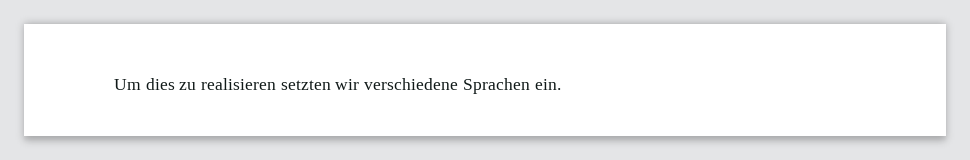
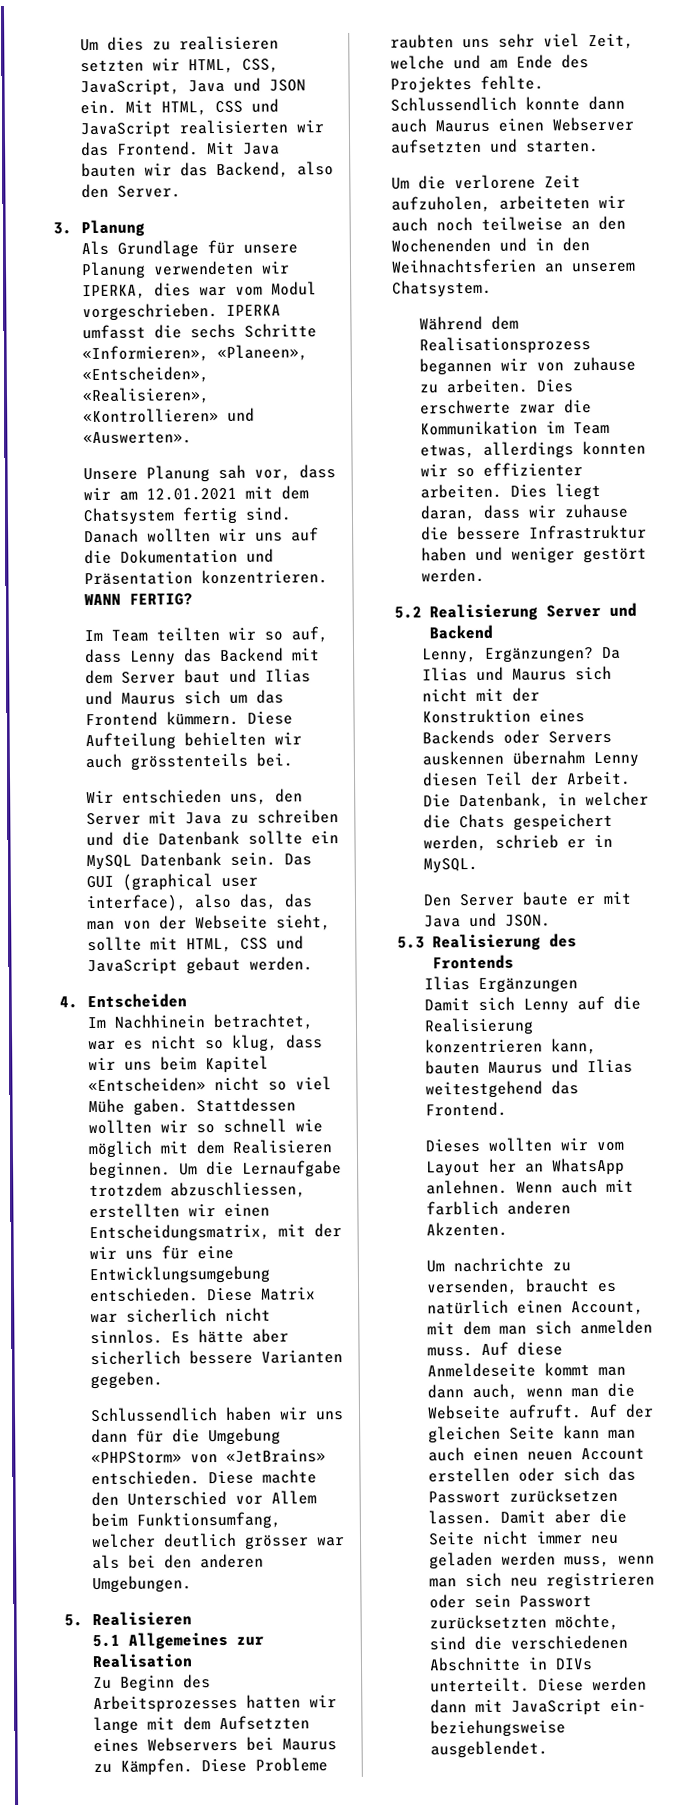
- Um dies zu realisieren setzten wir verschiedene Sprachen ein.
+ Um dies zu realisieren setzten wir HTML, CSS, JavaScript, Java und JSON ein. Mit HTML, CSS und JavaScript realisierten wir das Frontend. Mit Java bauten wir das Backend, also den Server.
+ 3. Planung
+ Als Grundlage für unsere Planung verwendeten wir IPERKA, dies war vom Modul vorgeschrieben. IPERKA umfasst die sechs Schritte «Informieren», «Planeen», «Entscheiden», «Realisieren», «Kontrollieren» und «Auswerten».
+ Unsere Planung sah vor, dass wir am 12.01.2021 mit dem Chatsystem fertig sind. Danach wollten wir uns auf die Dokumentation und Präsentation konzentrieren. WANN FERTIG?
+ Im Team teilten wir so auf, dass Lenny das Backend mit dem Server baut und Ilias und Maurus sich um das Frontend kümmern. Diese Aufteilung behielten wir auch grösstenteils bei.
+ Wir entschieden uns, den Server mit Java zu schreiben und die Datenbank sollte ein MySQL Datenbank sein. Das GUI (graphical user interface), also das, das man von der Webseite sieht, sollte mit HTML, CSS und JavaScript gebaut werden.
+ 4. Entscheiden
+ Im Nachhinein betrachtet, war es nicht so klug, dass wir uns beim Kapitel «Entscheiden» nicht so viel Mühe gaben. Stattdessen wollten wir so schnell wie möglich mit dem Realisieren beginnen. Um die Lernaufgabe trotzdem abzuschliessen, erstellten wir einen Entscheidungsmatrix, mit der wir uns für eine Entwicklungsumgebung entschieden. Diese Matrix war sicherlich nicht sinnlos. Es hätte aber sicherlich bessere Varianten gegeben.
+ Schlussendlich haben wir uns dann für die Umgebung «PHPStorm» von «JetBrains» entschieden. Diese machte den Unterschied vor Allem beim Funktionsumfang, welcher deutlich grösser war als bei den anderen Umgebungen.
+ 5. Realisieren
+ 5.1 Allgemeines zur Realisation
+ Zu Beginn des Arbeitsprozesses hatten wir lange mit dem Aufsetzten eines Webservers bei Maurus zu Kämpfen. Diese Probleme raubten uns sehr viel Zeit, welche und am Ende des Projektes fehlte. Schlussendlich konnte dann auch Maurus einen Webserver aufsetzten und starten.
+ Um die verlorene Zeit aufzuholen, arbeiteten wir auch noch teilweise an den Wochenenden und in den Weihnachtsferien an unserem Chatsystem.
+ Während dem Realisationsprozess begannen wir von zuhause zu arbeiten. Dies erschwerte zwar die Kommunikation im Team etwas, allerdings konnten wir so effizienter arbeiten. Dies liegt daran, dass wir zuhause die bessere Infrastruktur haben und weniger gestört werden.
+ 5.2 Realisierung Server und Backend
+ Lenny, Ergänzungen? Da Ilias und Maurus sich nicht mit der Konstruktion eines Backends oder Servers auskennen übernahm Lenny diesen Teil der Arbeit. Die Datenbank, in welcher die Chats gespeichert werden, schrieb er in MySQL.
+ Den Server baute er mit Java und JSON.
+ 5.3 Realisierung des Frontends
+ Ilias Ergänzungen
+ Damit sich Lenny auf die Realisierung konzentrieren kann, bauten Maurus und Ilias weitestgehend das Frontend.
+ Dieses wollten wir vom Layout her an WhatsApp anlehnen. Wenn auch mit farblich anderen Akzenten.
+ Um nachrichte zu versenden, braucht es natürlich einen Account, mit dem man sich anmelden muss. Auf diese Anmeldeseite kommt man dann auch, wenn man die Webseite aufruft. Auf der gleichen Seite kann man auch einen neuen Account erstellen oder sich das Passwort zurücksetzen lassen. Damit aber die Seite nicht immer neu geladen werden muss, wenn man sich neu registrieren oder sein Passwort zurücksetzten möchte, sind die verschiedenen Abschnitte in DIVs unterteilt. Diese werden dann mit JavaScript ein- beziehungsweise ausgeblendet.

